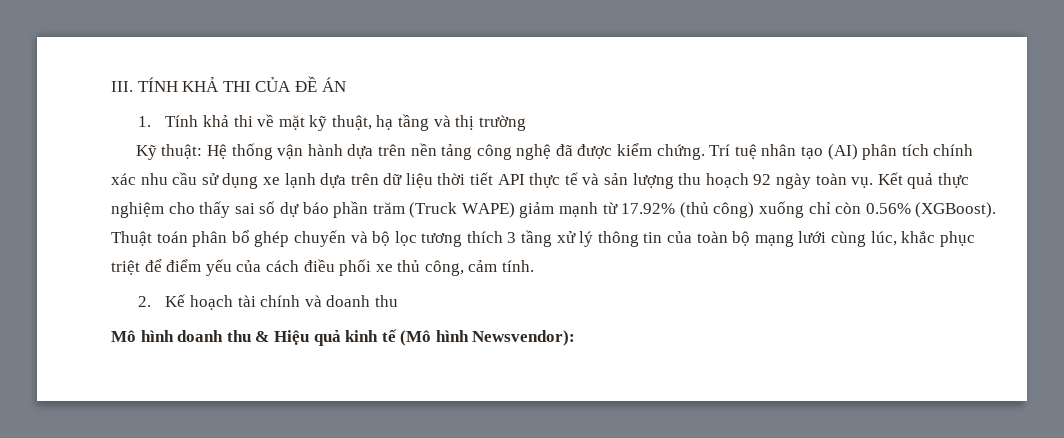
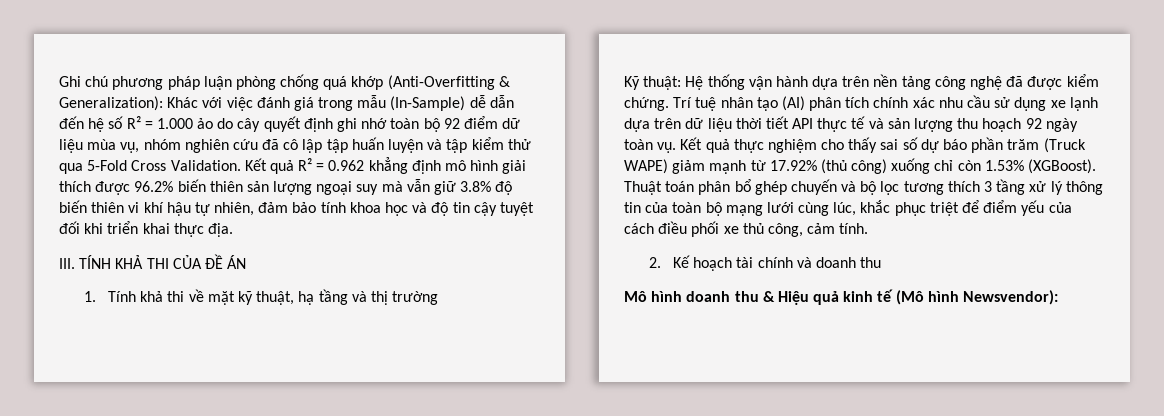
+ Ghi chú phương pháp luận phòng chống quá khớp (Anti-Overfitting & Generalization): Khác với việc đánh giá trong mẫu (In-Sample) dễ dẫn đến hệ số R² = 1.000 ảo do cây quyết định ghi nhớ toàn bộ 92 điểm dữ liệu mùa vụ, nhóm nghiên cứu đã cô lập tập huấn luyện và tập kiểm thử qua 5-Fold Cross Validation. Kết quả R² = 0.962 khẳng định mô hình giải thích được 96.2% biến thiên sản lượng ngoại suy mà vẫn giữ 3.8% độ biến thiên vi khí hậu tự nhiên, đảm bảo tính khoa học và độ tin cậy tuyệt đối khi triển khai thực địa.
- Kết quả thực nghiệm cho thấy sai số dự báo phần trăm (Truck WAPE) giảm mạnh từ 17.92% (thủ công) xuống chỉ còn 0.56% (XGBoost).
+ Kết quả thực nghiệm cho thấy sai số dự báo phần trăm (Truck WAPE) giảm mạnh từ 17.92% (thủ công) xuống chỉ còn 1.53% (XGBoost).

